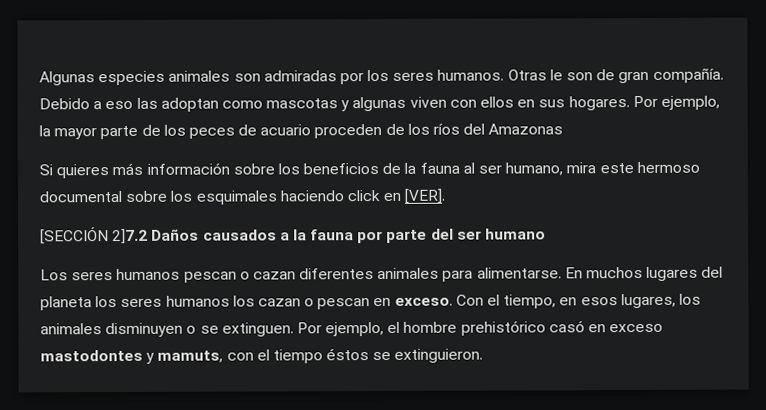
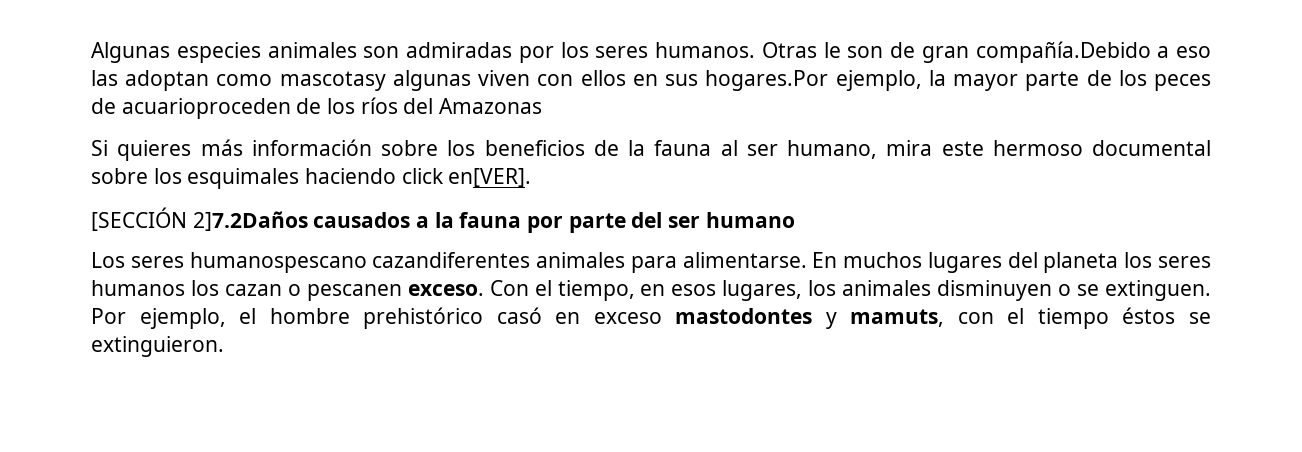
- Otras le son de gran compañía. Debido a eso las adoptan como mascotas y algunas viven con ellos en sus hogares. Por ejemplo, la mayor parte de los peces de acuario proceden de los ríos del Amazonas
+ Otras le son de gran compañía.Debido a eso las adoptan como mascotasy algunas viven con ellos en sus hogares.Por ejemplo, la mayor parte de los peces de acuarioproceden de los ríos del Amazonas
- Si quieres más información sobre los beneficios de la fauna al ser humano, mira este hermoso documental sobre los esquimales haciendo click en [VER].
+ Si quieres más información sobre los beneficios de la fauna al ser humano, mira este hermoso documental sobre los esquimales haciendo click en[VER].
- [SECCIÓN 2]7.2 Daños causados a la fauna por parte del ser humano
+ [SECCIÓN 2]7.2Daños causados a la fauna por parte del ser humano
- Los seres humanos pescan o cazan diferentes animales para alimentarse.
+ Los seres humanospescano cazandiferentes animales para alimentarse.
- En muchos lugares del planeta los seres humanos los cazan o pescan en exceso.
+ En muchos lugares del planeta los seres humanos los cazan o pescanen exceso.

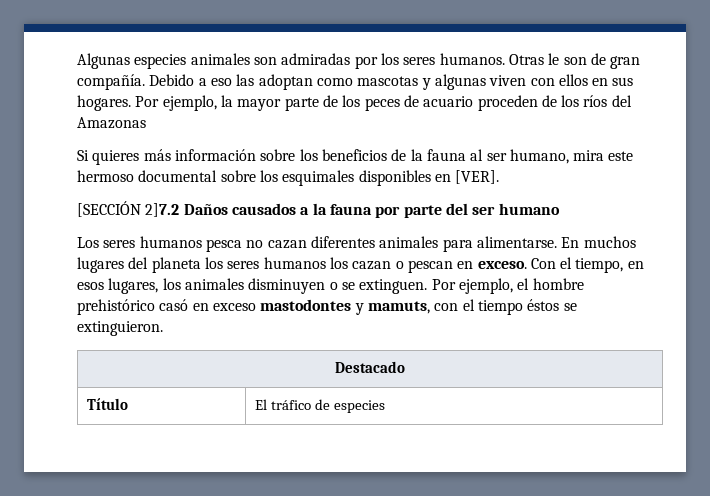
- Otras le son de gran compañía.Debido a eso las adoptan como mascotasy algunas viven con ellos en sus hogares.Por ejemplo, la mayor parte de los peces de acuarioproceden de los ríos del Amazonas
+ Otras le son de gran compañía. Debido a eso las adoptan como mascotas y algunas viven con ellos en sus hogares. Por ejemplo, la mayor parte de los peces de acuario proceden de los ríos del Amazonas
- Si quieres más información sobre los beneficios de la fauna al ser humano, mira este hermoso documental sobre los esquimales haciendo click en[VER].
+ Si quieres más información sobre los beneficios de la fauna al ser humano, mira este hermoso documental sobre los esquimales disponibles en [VER].
- [SECCIÓN 2]7.2Daños causados a la fauna por parte del ser humano
+ [SECCIÓN 2]7.2 Daños causados a la fauna por parte del ser humano
- Los seres humanospescano cazandiferentes animales para alimentarse.
+ Los seres humanos pesca no cazan diferentes animales para alimentarse.
- En muchos lugares del planeta los seres humanos los cazan o pescanen exceso.
+ En muchos lugares del planeta los seres humanos los cazan o pescan en exceso.
+ Destacado
+ Título | El tráfico de especies

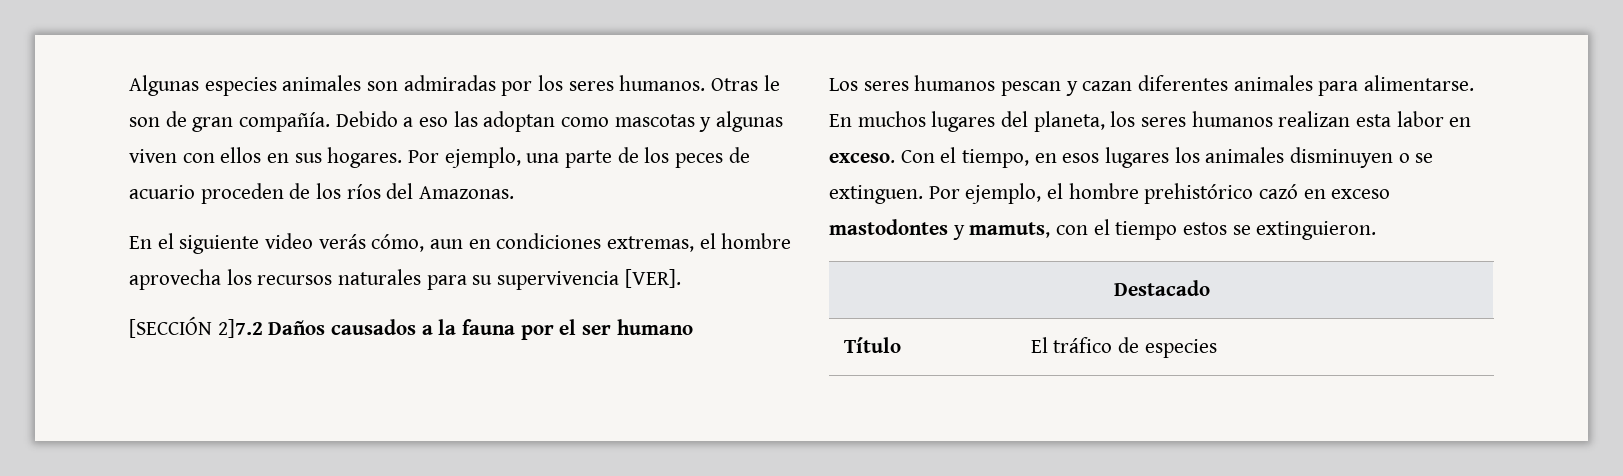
- Por ejemplo, la mayor parte de los peces de acuario proceden de los ríos del Amazonas
- Si quieres más información sobre los beneficios de la fauna al ser humano, mira este hermoso documental sobre los esquimales disponibles en [VER].
+ Por ejemplo, una parte de los peces de acuario proceden de los ríos del Amazonas.
+ En el siguiente video verás cómo, aun en condiciones extremas, el hombre aprovecha los recursos naturales para su supervivencia [VER].
- [SECCIÓN 2]7.2 Daños causados a la fauna por parte del ser humano
+ [SECCIÓN 2]7.2 Daños causados a la fauna por el ser humano
- Los seres humanos pesca no cazan diferentes animales para alimentarse.
+ Los seres humanos pescan y cazan diferentes animales para alimentarse.
- En muchos lugares del planeta los seres humanos los cazan o pescan en exceso.
+ En muchos lugares del planeta, los seres humanos realizan esta labor en exceso.
- Con el tiempo, en esos lugares, los animales disminuyen o se extinguen.
+ Con el tiempo, en esos lugares los animales disminuyen o se extinguen.
- Por ejemplo, el hombre prehistórico casó en exceso mastodontes y mamuts, con el tiempo éstos se extinguieron.
+ Por ejemplo, el hombre prehistórico cazó en exceso mastodontes y mamuts, con el tiempo estos se extinguieron.

